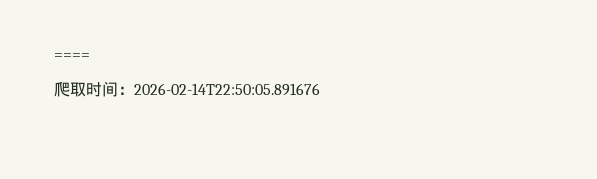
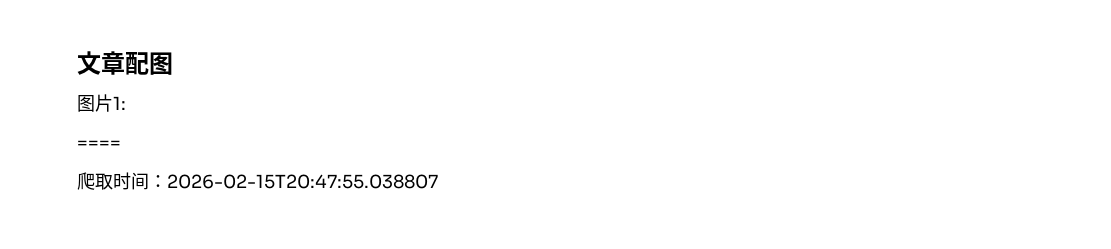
+ 文章配图
+ 图片1:
- 爬取时间：2026-02-14T22:50:05.891676
+ 爬取时间：2026-02-15T20:47:55.038807

